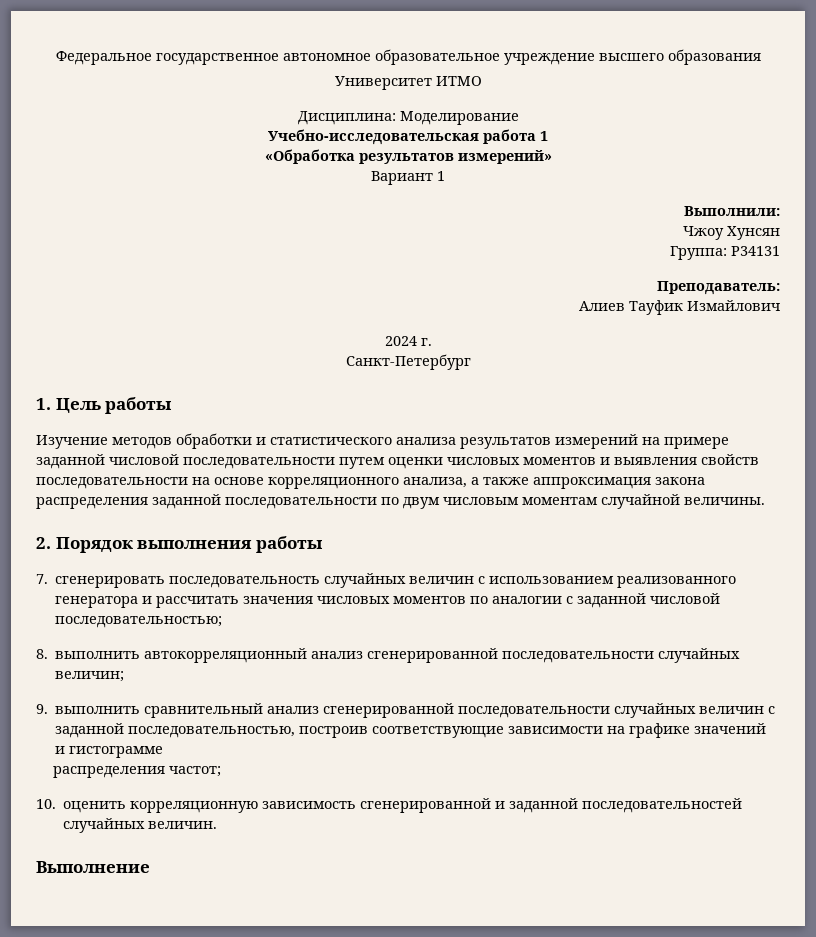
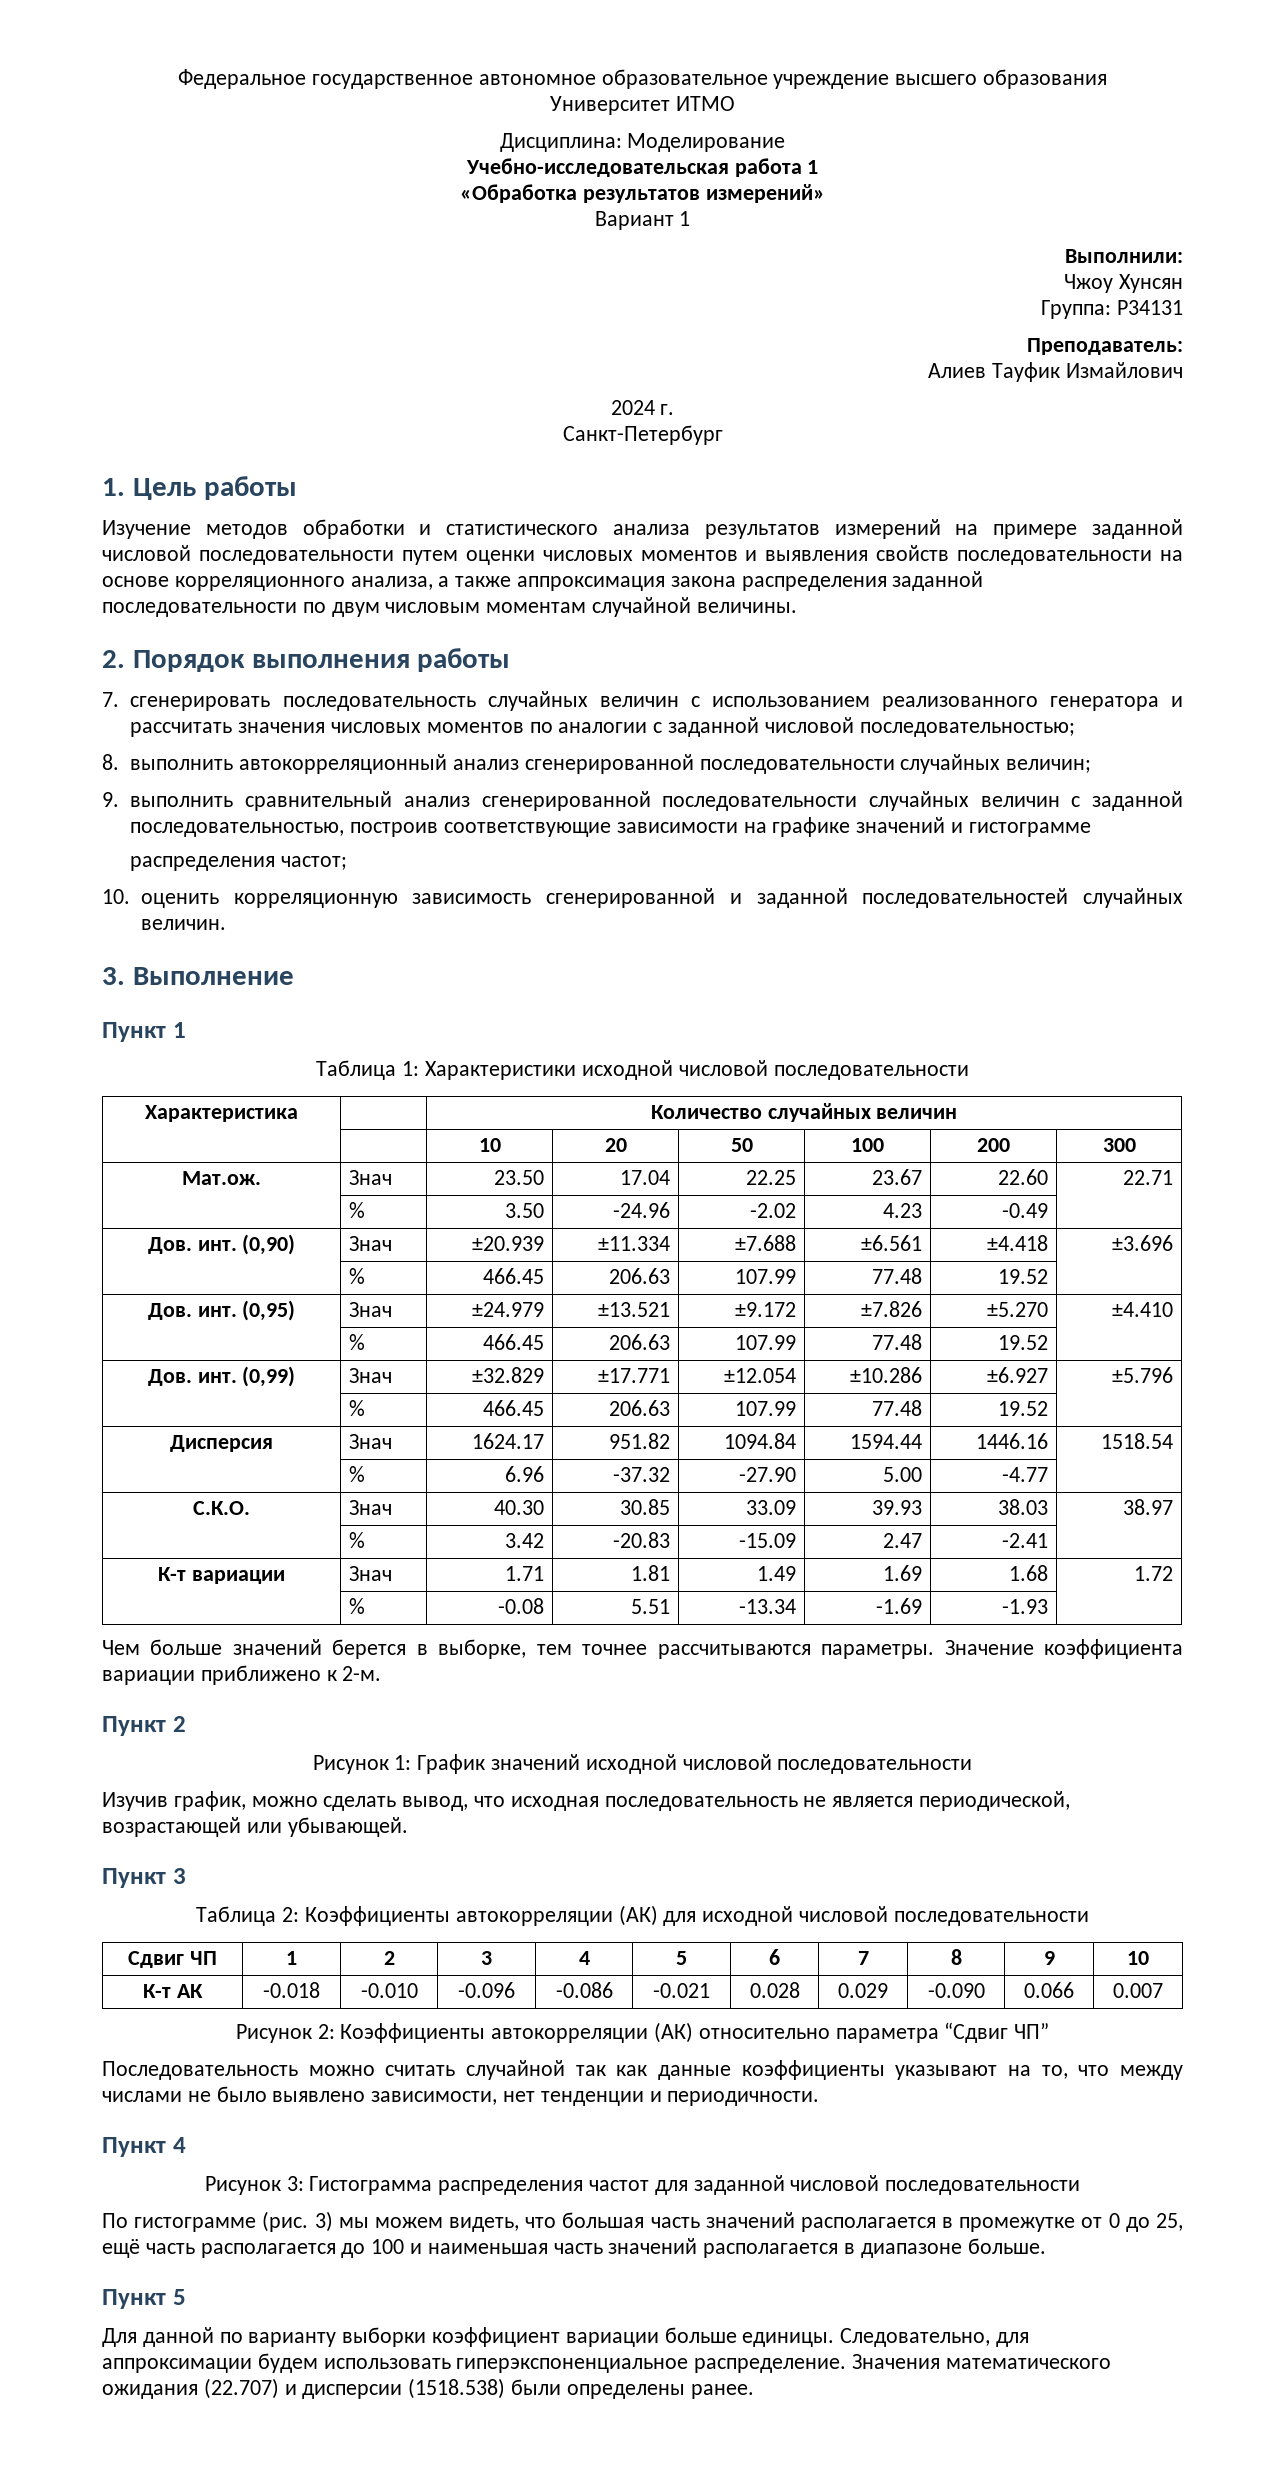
- Выполнение
+ 3. Выполнение
+ Пункт 1
+ Таблица 1: Характеристики исходной числовой последовательности
+ Характеристика | | Количество случайных величин
+ | | 10 | 20 | 50 | 100 | 200 | 300
+ Мат.ож. | Знач | 23.50 | 17.04 | 22.25 | 23.67 | 22.60 | 22.71
+ | % | 3.50 | -24.96 | -2.02 | 4.23 | -0.49 |
+ Дов. инт. (0,90) | Знач | ±20.939 | ±11.334 | ±7.688 | ±6.561 | ±4.418 | ±3.696
+ | % | 466.45 | 206.63 | 107.99 | 77.48 | 19.52 |
+ Дов. инт. (0,95) | Знач | ±24.979 | ±13.521 | ±9.172 | ±7.826 | ±5.270 | ±4.410
+ | % | 466.45 | 206.63 | 107.99 | 77.48 | 19.52 |
+ Дов. инт. (0,99) | Знач | ±32.829 | ±17.771 | ±12.054 | ±10.286 | ±6.927 | ±5.796
+ | % | 466.45 | 206.63 | 107.99 | 77.48 | 19.52 |
+ Дисперсия | Знач | 1624.17 | 951.82 | 1094.84 | 1594.44 | 1446.16 | 1518.54
+ | % | 6.96 | -37.32 | -27.90 | 5.00 | -4.77 |
+ С.К.О. | Знач | 40.30 | 30.85 | 33.09 | 39.93 | 38.03 | 38.97
+ | % | 3.42 | -20.83 | -15.09 | 2.47 | -2.41 |
+ К-т вариации | Знач | 1.71 | 1.81 | 1.49 | 1.69 | 1.68 | 1.72
+ | % | -0.08 | 5.51 | -13.34 | -1.69 | -1.93 |
+ Чем больше значений берется в выборке, тем точнее рассчитываются параметры. Значение коэффициента вариации приближено к 2-м.
+ Пункт 2
+ Рисунок 1: График значений исходной числовой последовательности
+ Изучив график, можно сделать вывод, что исходная последовательность не является периодической, возрастающей или убывающей.
+ Пункт 3
+ Таблица 2: Коэффициенты автокорреляции (АК) для исходной числовой последовательности
+ Сдвиг ЧП | 1 | 2 | 3 | 4 | 5 | 6 | 7 | 8 | 9 | 10
+ К-т АК | -0.018 | -0.010 | -0.096 | -0.086 | -0.021 | 0.028 | 0.029 | -0.090 | 0.066 | 0.007
+ Рисунок 2: Коэффициенты автокорреляции (АК) относительно параметра “Сдвиг ЧП”
+ Последовательность можно считать случайной так как данные коэффициенты указывают на то, что между числами не было выявлено зависимости, нет тенденции и периодичности.
+ Пункт 4
+ Рисунок 3: Гистограмма распределения частот для заданной числовой последовательности
+ По гистограмме (рис. 3) мы можем видеть, что большая часть значений располагается в промежутке от 0 до 25, ещё часть располагается до 100 и наименьшая часть значений располагается в диапазоне больше.
+ Пункт 5
+ Для данной по варианту выборки коэффициент вариации больше единицы. Следовательно, для аппроксимации будем использовать гиперэкспоненциальное распределение. Значения математического ожидания (22.707) и дисперсии (1518.538) были определены ранее.

